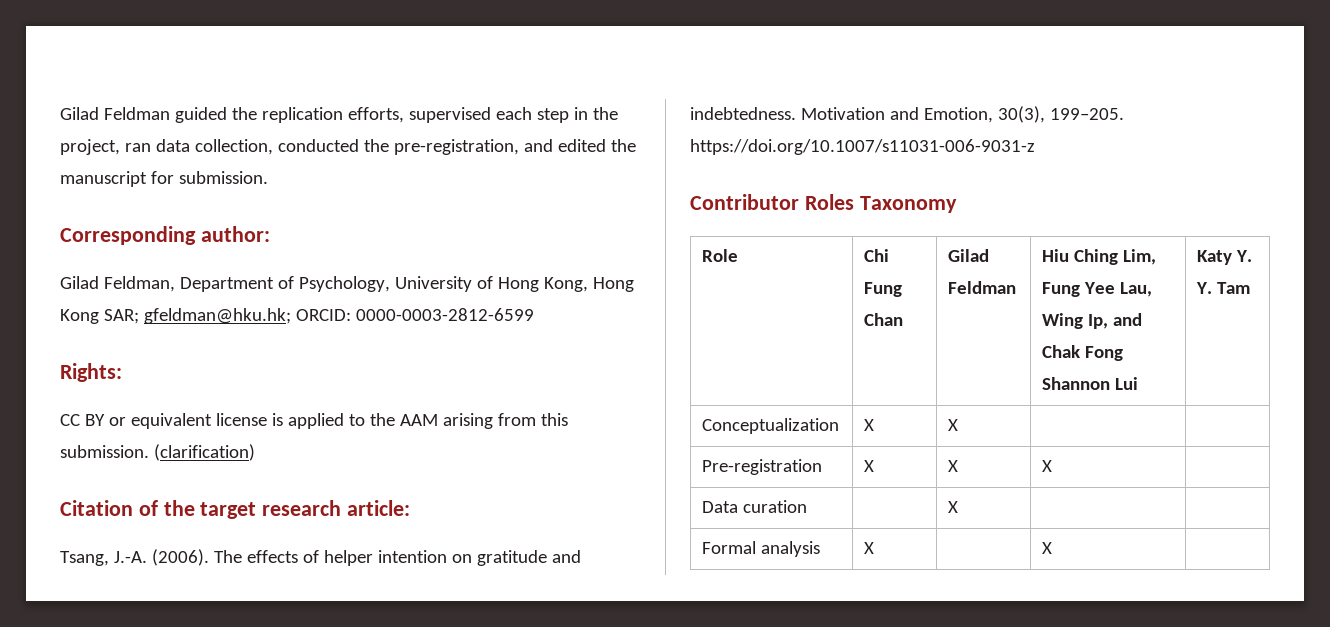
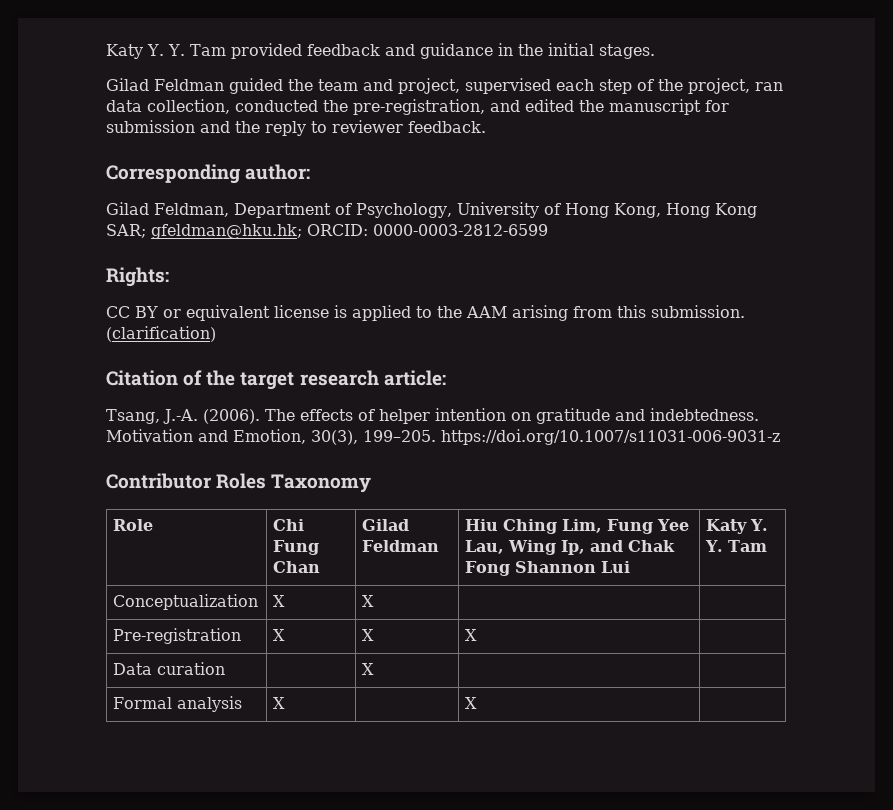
+ Katy Y. Y. Tam provided feedback and guidance in the initial stages.
- Gilad Feldman guided the replication efforts, supervised each step in the project, ran data collection, conducted the pre-registration, and edited the manuscript for submission.
+ Gilad Feldman guided the team and project, supervised each step of the project, ran data collection, conducted the pre-registration, and edited the manuscript for submission and the reply to reviewer feedback.

